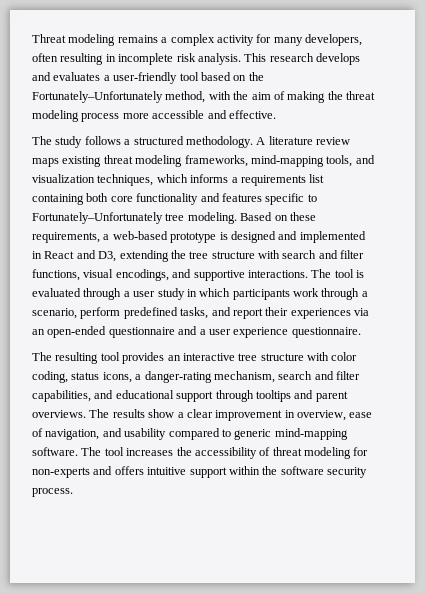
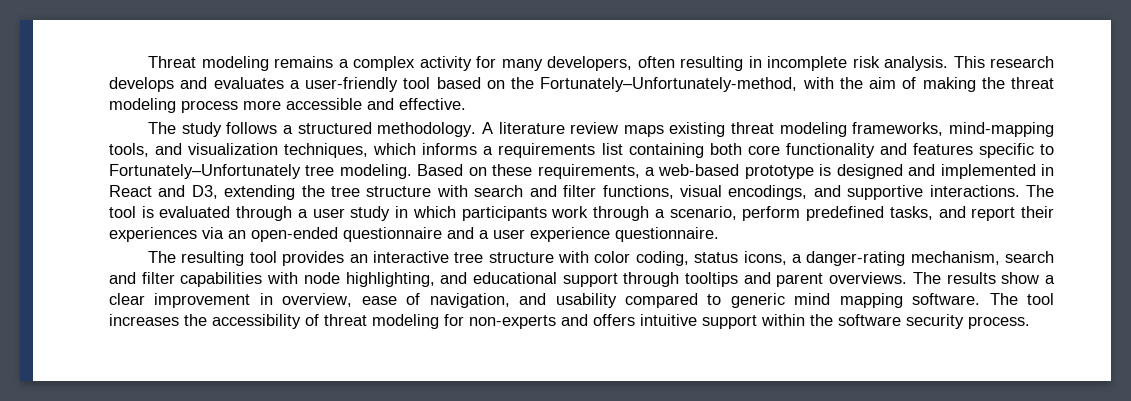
- This research develops and evaluates a user-friendly tool based on the Fortunately–Unfortunately method, with the aim of making the threat modeling process more accessible and effective.
+ This research develops and evaluates a user-friendly tool based on the Fortunately–Unfortunately-method, with the aim of making the threat modeling process more accessible and effective.
- The resulting tool provides an interactive tree structure with color coding, status icons, a danger-rating mechanism, search and filter capabilities, and educational support through tooltips and parent overviews.
+ The resulting tool provides an interactive tree structure with color coding, status icons, a danger-rating mechanism, search and filter capabilities with node highlighting, and educational support through tooltips and parent overviews.
- The results show a clear improvement in overview, ease of navigation, and usability compared to generic mind-mapping software.
+ The results show a clear improvement in overview, ease of navigation, and usability compared to generic mind mapping software.

